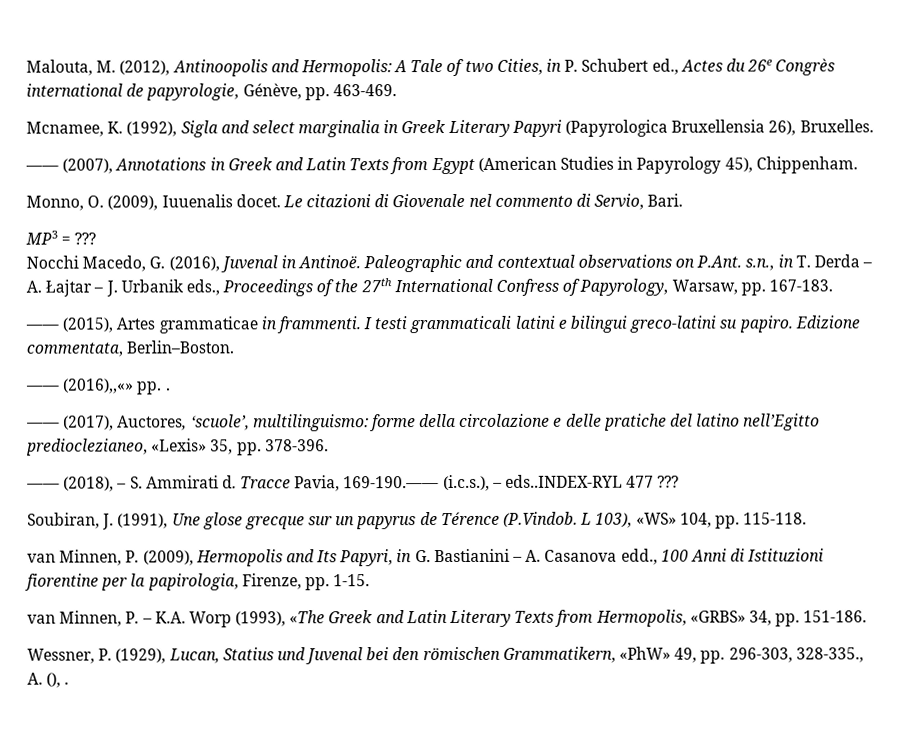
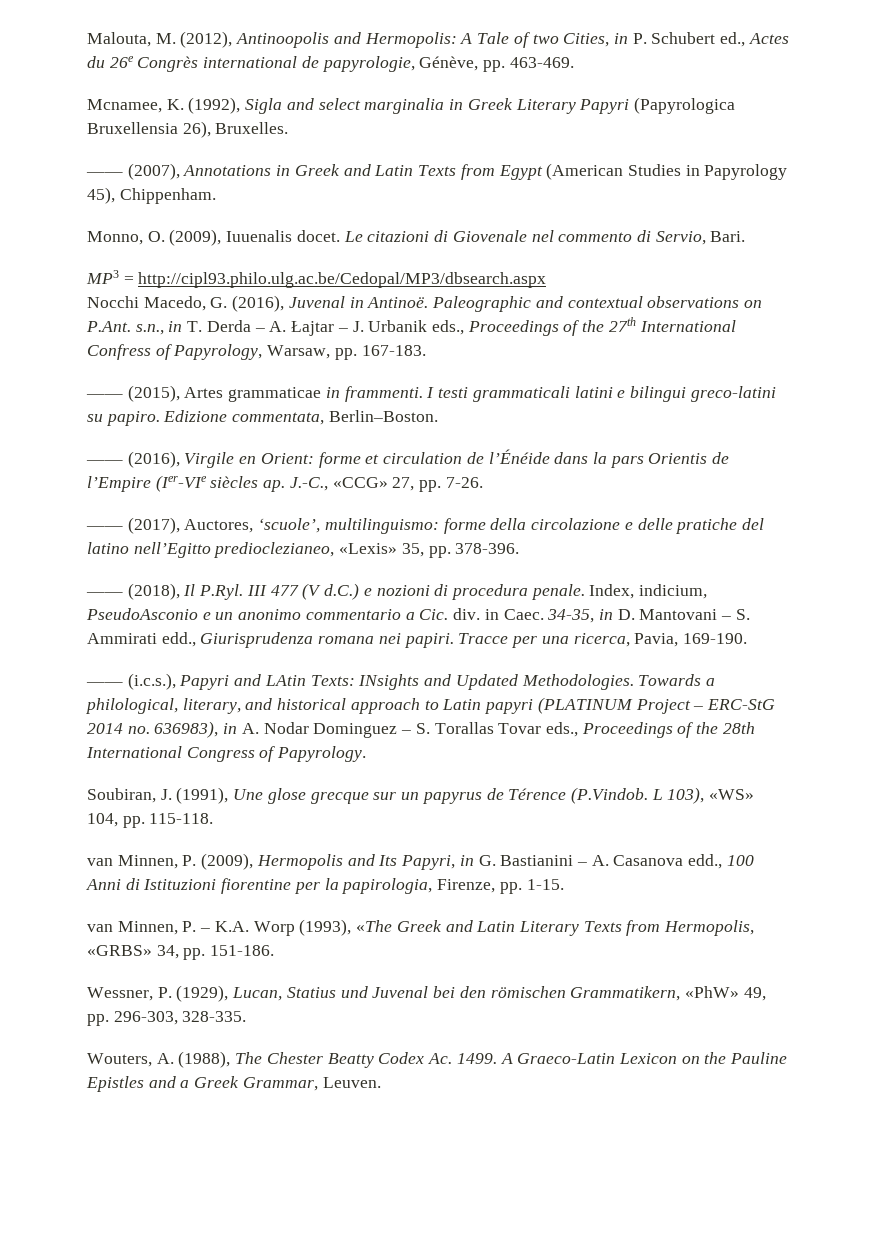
- MP3 = ???
+ MP3 = http://cipl93.philo.ulg.ac.be/Cedopal/MP3/dbsearch.aspx
- —— (2016),,«» pp. .
+ —— (2016), Virgile en Orient: forme et circulation de l’Énéide dans la pars Orientis de l’Empire (Ier-VIe siècles ap. J.-C., «CCG» 27, pp. 7-26.
- —— (2018), – S. Ammirati d. Tracce Pavia, 169-190.—— (i.c.s.), – eds..INDEX-RYL 477 ???
+ —— (2018), Il P.Ryl. III 477 (V d.C.) e nozioni di procedura penale. Index, indicium, PseudoAsconio e un anonimo commentario a Cic. div. in Caec. 34-35, in D. Mantovani – S. Ammirati edd., Giurisprudenza romana nei papiri. Tracce per una ricerca, Pavia, 169-190.
+ —— (i.c.s.), Papyri and LAtin Texts: INsights and Updated Methodologies. Towards a philological, literary, and historical approach to Latin papyri (PLATINUM Project – ERC-StG 2014 no. 636983), in A. Nodar Dominguez – S. Torallas Tovar eds., Proceedings of the 28th International Congress of Papyrology.
- Wessner, P. (1929), Lucan, Statius und Juvenal bei den römischen Grammatikern, «PhW» 49, pp. 296-303, 328-335., A. (), .
+ Wessner, P. (1929), Lucan, Statius und Juvenal bei den römischen Grammatikern, «PhW» 49, pp. 296-303, 328-335.
+ Wouters, A. (1988), The Chester Beatty Codex Ac. 1499. A Graeco-Latin Lexicon on the Pauline Epistles and a Greek Grammar, Leuven.

